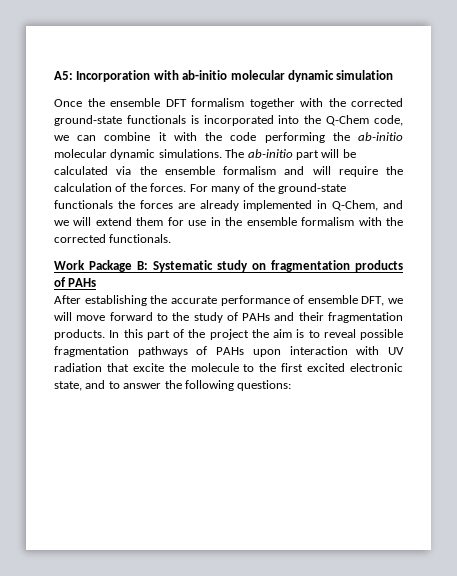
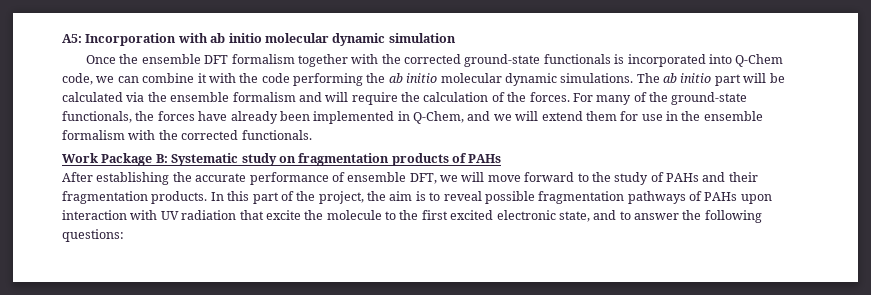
- A5: Incorporation with ab-initio molecular dynamic simulation
+ A5: Incorporation with ab initio molecular dynamic simulation
- Once the ensemble DFT formalism together with the corrected ground-state functionals is incorporated into the Q-Chem code, we can combine it with the code performing the ab-initio molecular dynamic simulations.
+ Once the ensemble DFT formalism together with the corrected ground-state functionals is incorporated into Q-Chem code, we can combine it with the code performing the ab initio molecular dynamic simulations.
- The ab-initio part will be calculated via the ensemble formalism and will require the calculation of the forces.
+ The ab initio part will be calculated via the ensemble formalism and will require the calculation of the forces.
- For many of the ground-state functionals the forces are already implemented in Q-Chem, and we will extend them for use in the ensemble formalism with the corrected functionals.
+ For many of the ground-state functionals, the forces have already been implemented in Q-Chem, and we will extend them for use in the ensemble formalism with the corrected functionals.
- In this part of the project the aim is to reveal possible fragmentation pathways of PAHs upon interaction with UV radiation that excite the molecule to the first excited electronic state, and to answer the following questions:
+ In this part of the project, the aim is to reveal possible fragmentation pathways of PAHs upon interaction with UV radiation that excite the molecule to the first excited electronic state, and to answer the following questions:

